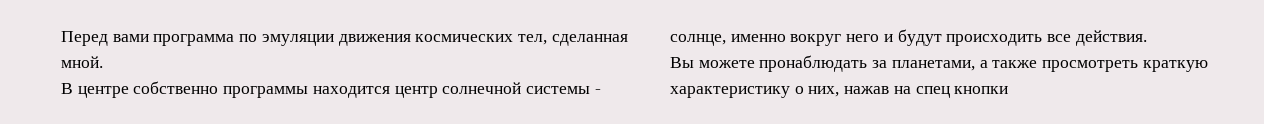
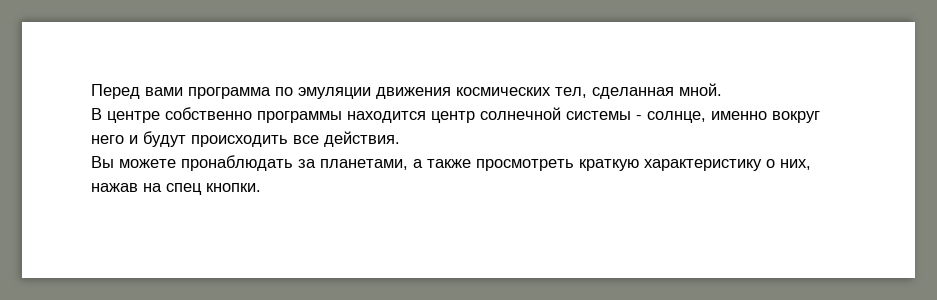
- Вы можете пронаблюдать за планетами, а также просмотреть краткую характеристику о них, нажав на спец кнопки
+ Вы можете пронаблюдать за планетами, а также просмотреть краткую характеристику о них, нажав на спец кнопки.

